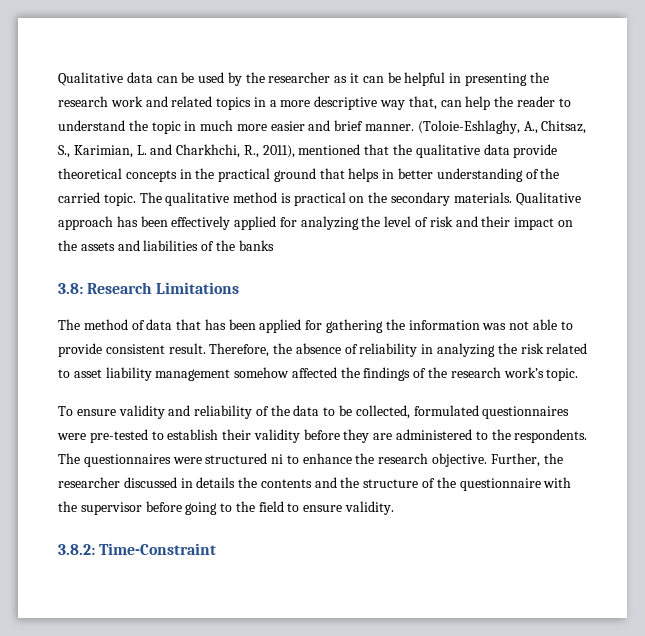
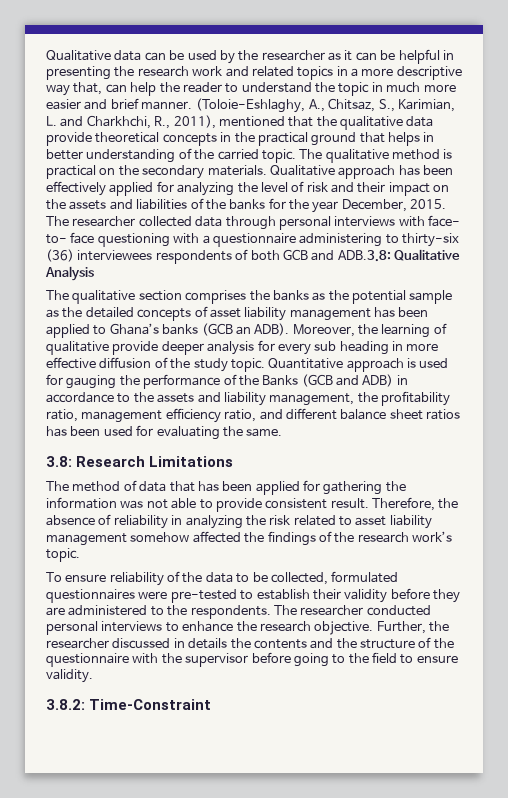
- Qualitative approach has been effectively applied for analyzing the level of risk and their impact on the assets and liabilities of the banks
+ Qualitative approach has been effectively applied for analyzing the level of risk and their impact on the assets and liabilities of the banks for the year December, 2015. The researcher collected data through personal interviews with face- to- face questioning with a questionnaire administering to thirty-six (36) interviewees respondents of both GCB and ADB.3.8: Qualitative Analysis
+ The qualitative section comprises the banks as the potential sample as the detailed concepts of asset liability management has been applied to Ghana’s banks (GCB an ADB). Moreover, the learning of qualitative provide deeper analysis for every sub heading in more effective diffusion of the study topic. Quantitative approach is used for gauging the performance of the Banks (GCB and ADB) in accordance to the assets and liability management, the profitability ratio, management efficiency ratio, and different balance sheet ratios has been used for evaluating the same.
- To ensure validity and reliability of the data to be collected, formulated questionnaires were pre-tested to establish their validity before they are administered to the respondents.
+ To ensure reliability of the data to be collected, formulated questionnaires were pre-tested to establish their validity before they are administered to the respondents.
- The questionnaires were structured ni to enhance the research objective.
+ The researcher conducted personal interviews to enhance the research objective.

